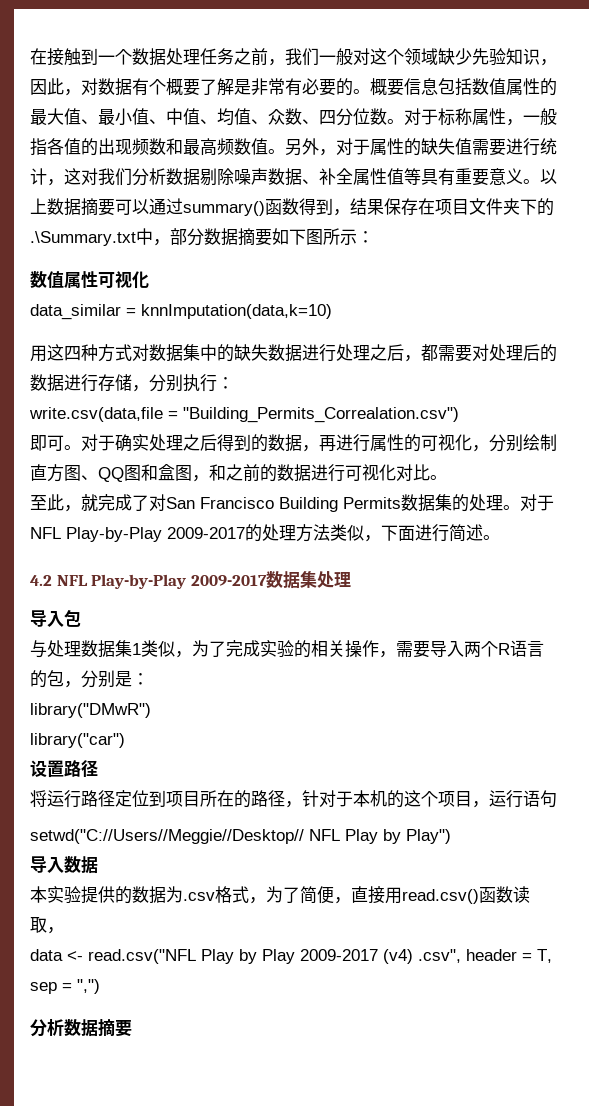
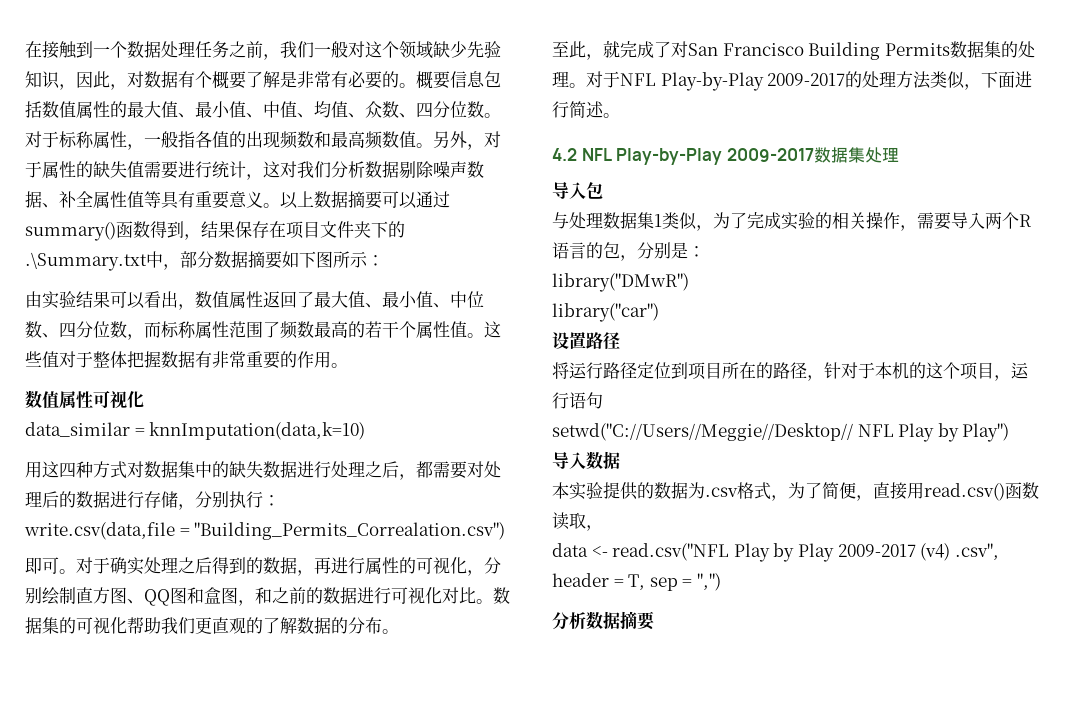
+ 由实验结果可以看出，数值属性返回了最大值、最小值、中位数、四分位数，而标称属性范围了频数最高的若干个属性值。这些值对于整体把握数据有非常重要的作用。
+ 数据集的可视化帮助我们更直观的了解数据的分布。

